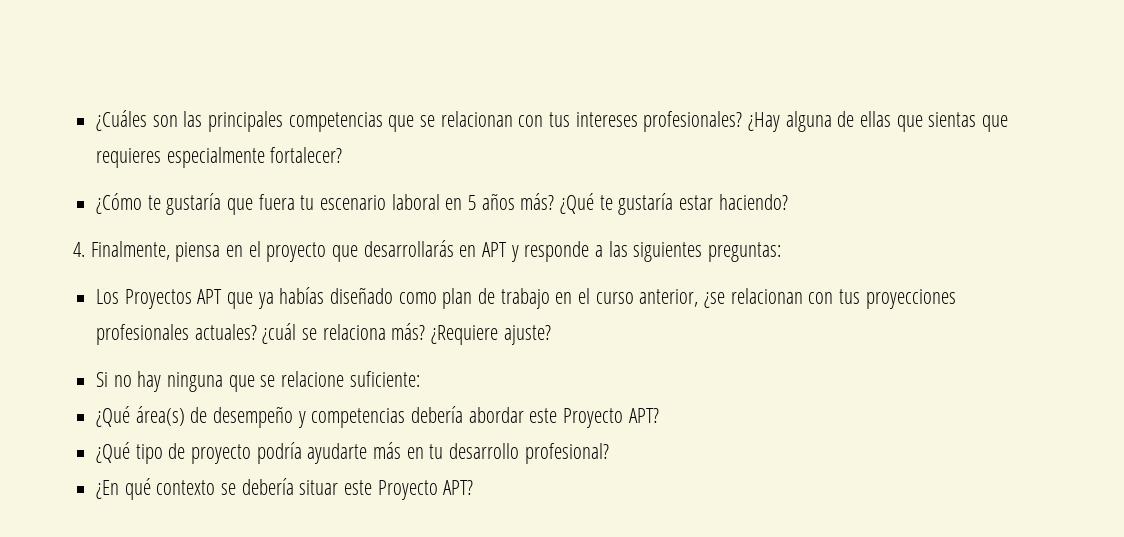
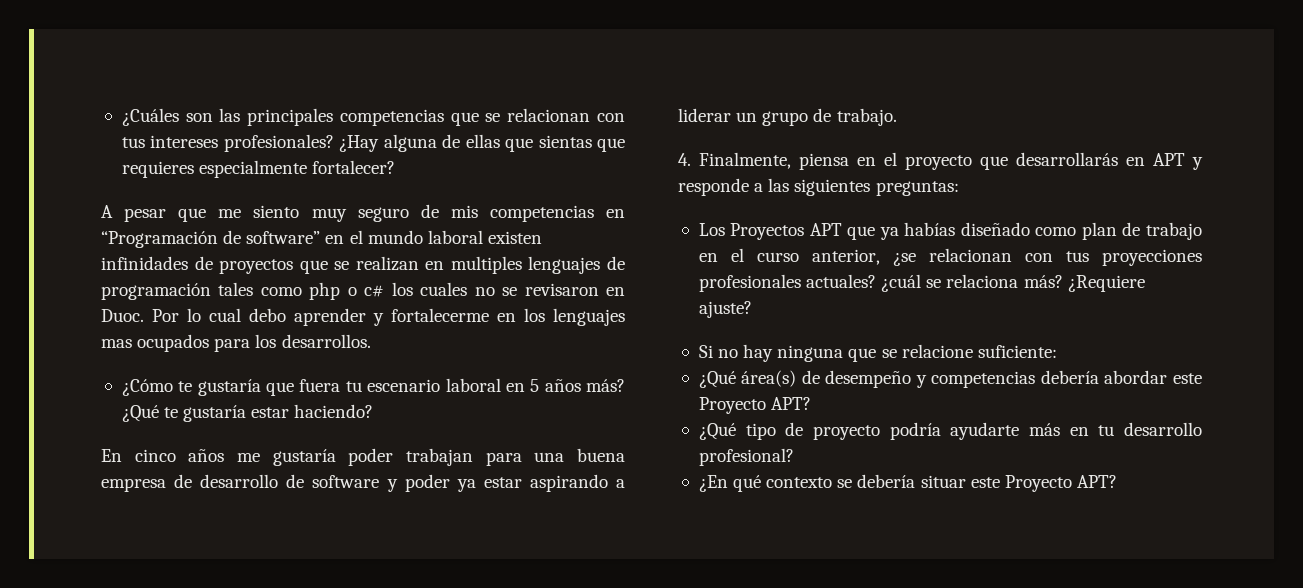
+ A pesar que me siento muy seguro de mis competencias en “Programación de software” en el mundo laboral existen infinidades de proyectos que se realizan en multiples lenguajes de programación tales como php o c# los cuales no se revisaron en Duoc. Por lo cual debo aprender y fortalecerme en los lenguajes mas ocupados para los desarrollos.
+ En cinco años me gustaría poder trabajan para una buena empresa de desarrollo de software y poder ya estar aspirando a liderar un grupo de trabajo.

